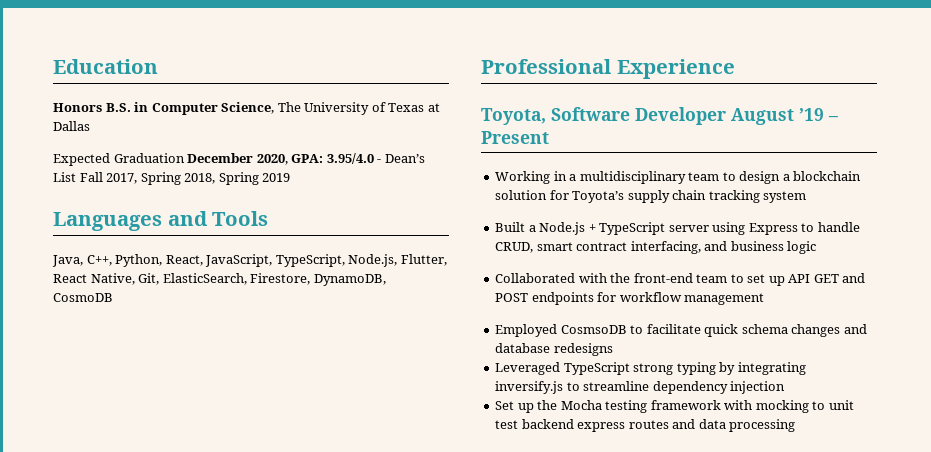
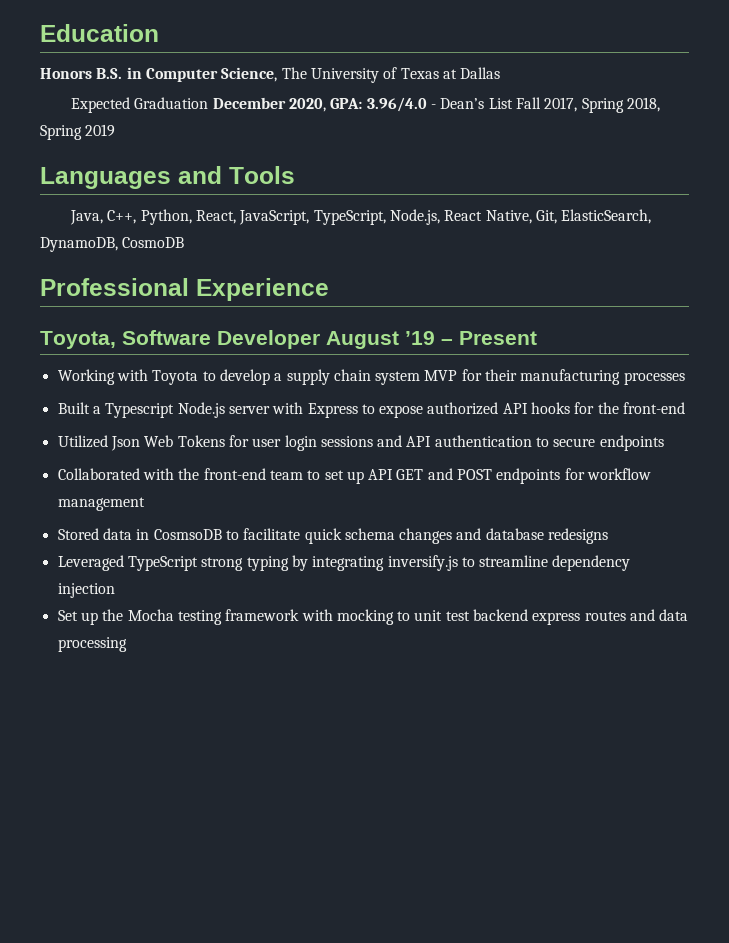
- Expected Graduation December 2020, GPA: 3.95/4.0 - Dean’s List Fall 2017, Spring 2018, Spring 2019
+ Expected Graduation December 2020, GPA: 3.96/4.0 - Dean’s List Fall 2017, Spring 2018, Spring 2019
- Java, C++, Python, React, JavaScript, TypeScript, Node.js, Flutter, React Native, Git, ElasticSearch, Firestore, DynamoDB, CosmoDB
+ Java, C++, Python, React, JavaScript, TypeScript, Node.js, React Native, Git, ElasticSearch, DynamoDB, CosmoDB
- Working in a multidisciplinary team to design a blockchain solution for Toyota’s supply chain tracking system
- Built a Node.js + TypeScript server using Express to handle CRUD, smart contract interfacing, and business logic
+ Working with Toyota to develop a supply chain system MVP for their manufacturing processes
+ Built a Typescript Node.js server with Express to expose authorized API hooks for the front-end
+ Utilized Json Web Tokens for user login sessions and API authentication to secure endpoints
- Employed CosmsoDB to facilitate quick schema changes and database redesigns
+ Stored data in CosmsoDB to facilitate quick schema changes and database redesigns

